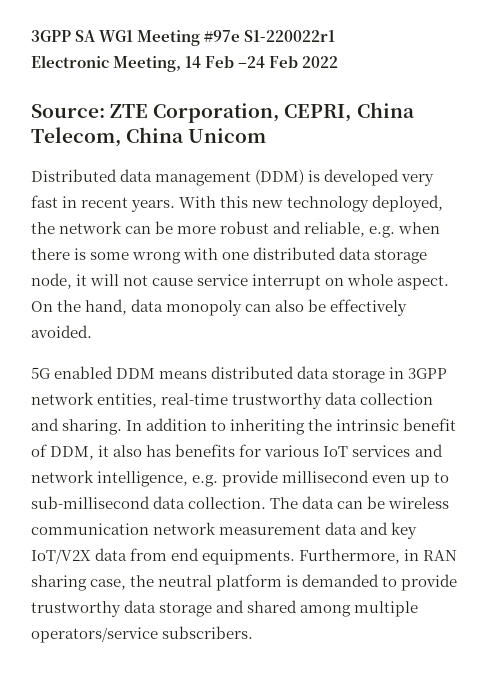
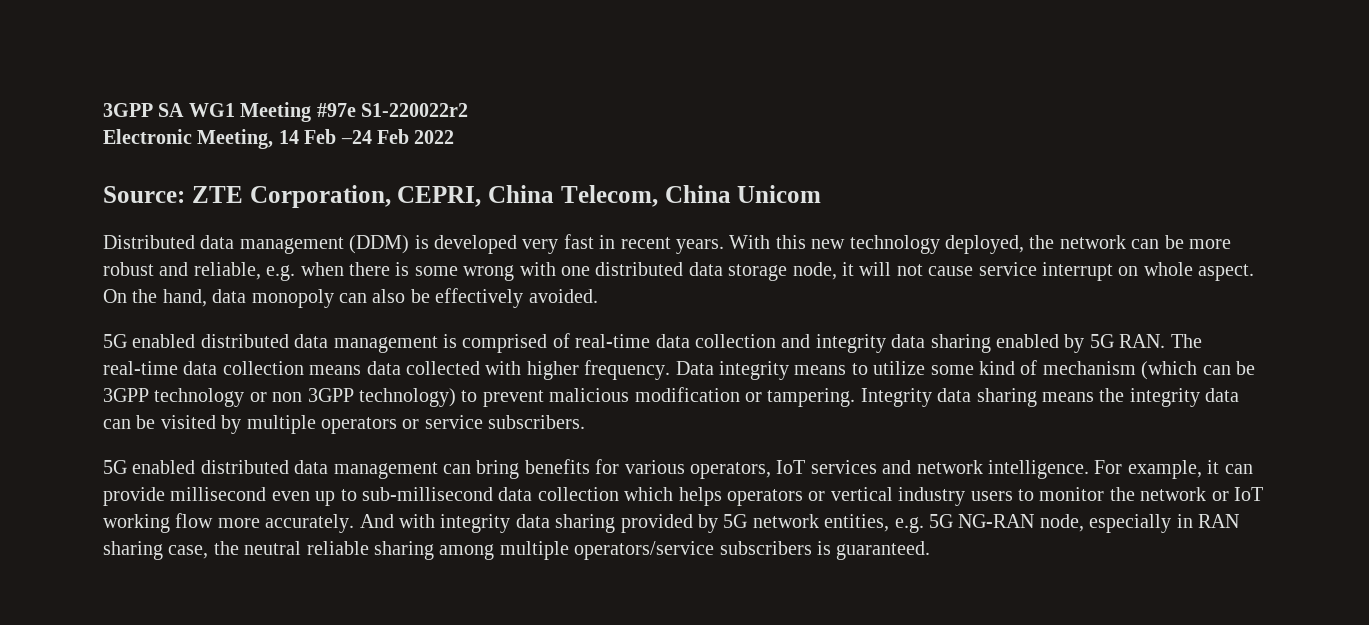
- 3GPP SA WG1 Meeting #97e S1-220022r1
+ 3GPP SA WG1 Meeting #97e S1-220022r2
- 5G enabled DDM means distributed data storage in 3GPP network entities, real-time trustworthy data collection and sharing. In addition to inheriting the intrinsic benefit of DDM, it also has benefits for various IoT services and network intelligence, e.g. provide millisecond even up to sub-millisecond data collection. The data can be wireless communication network measurement data and key IoT/V2X data from end equipments. Furthermore, in RAN sharing case, the neutral platform is demanded to provide trustworthy data storage and shared among multiple operators/service subscribers.
+ 5G enabled distributed data management is comprised of real-time data collection and integrity data sharing enabled by 5G RAN. The real-time data collection means data collected with higher frequency. Data integrity means to utilize some kind of mechanism (which can be 3GPP technology or non 3GPP technology) to prevent malicious modification or tampering. Integrity data sharing means the integrity data can be visited by multiple operators or service subscribers.
+ 5G enabled distributed data management can bring benefits for various operators, IoT services and network intelligence. For example, it can provide millisecond even up to sub-millisecond data collection which helps operators or vertical industry users to monitor the network or IoT working flow more accurately. And with integrity data sharing provided by 5G network entities, e.g. 5G NG-RAN node, especially in RAN sharing case, the neutral reliable sharing among multiple operators/service subscribers is guaranteed.

